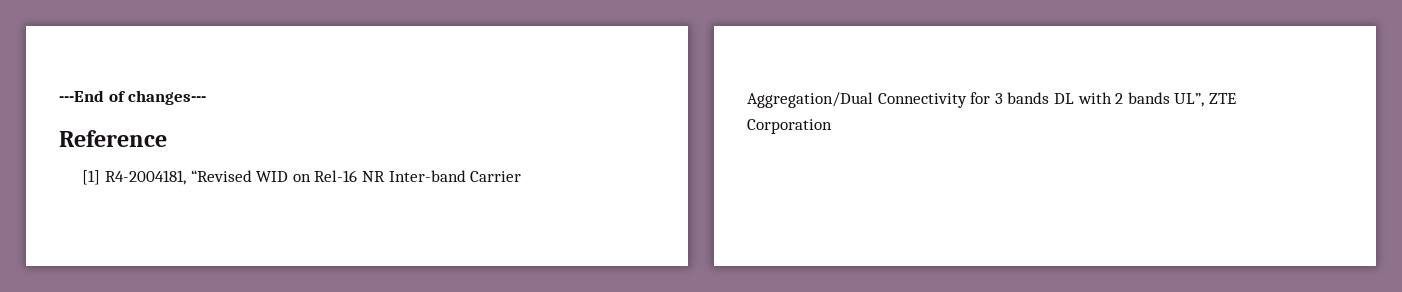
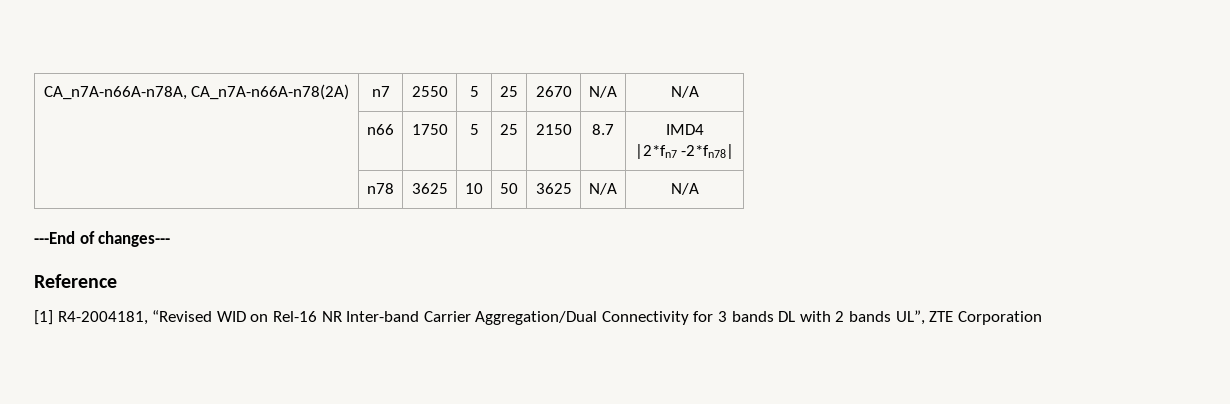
+ CA_n7A-n66A-n78A, CA_n7A-n66A-n78(2A) | n7 | 2550 | 5 | 25 | 2670 | N/A | N/A
+ | n66 | 1750 | 5 | 25 | 2150 | 8.7 | IMD4
+ |2*fn7 -2*fn78|
+ | n78 | 3625 | 10 | 50 | 3625 | N/A | N/A

